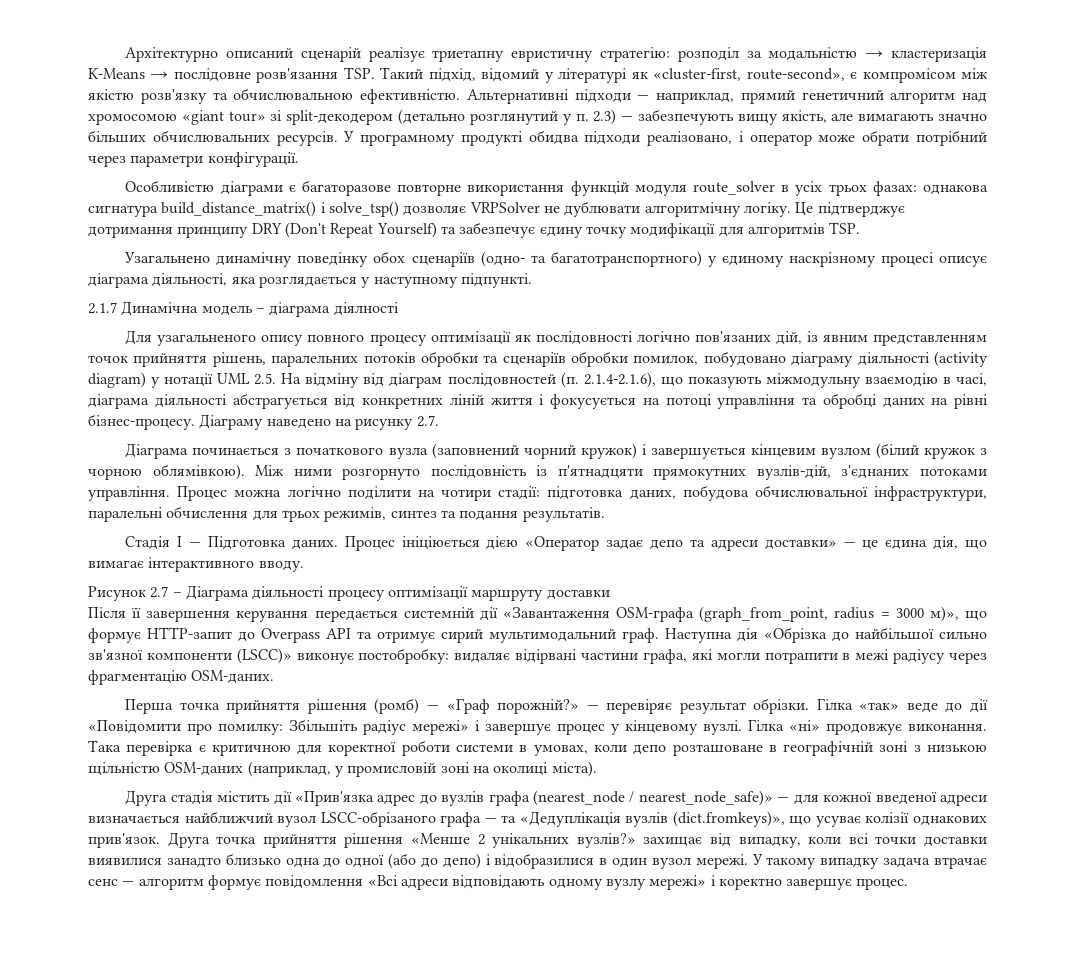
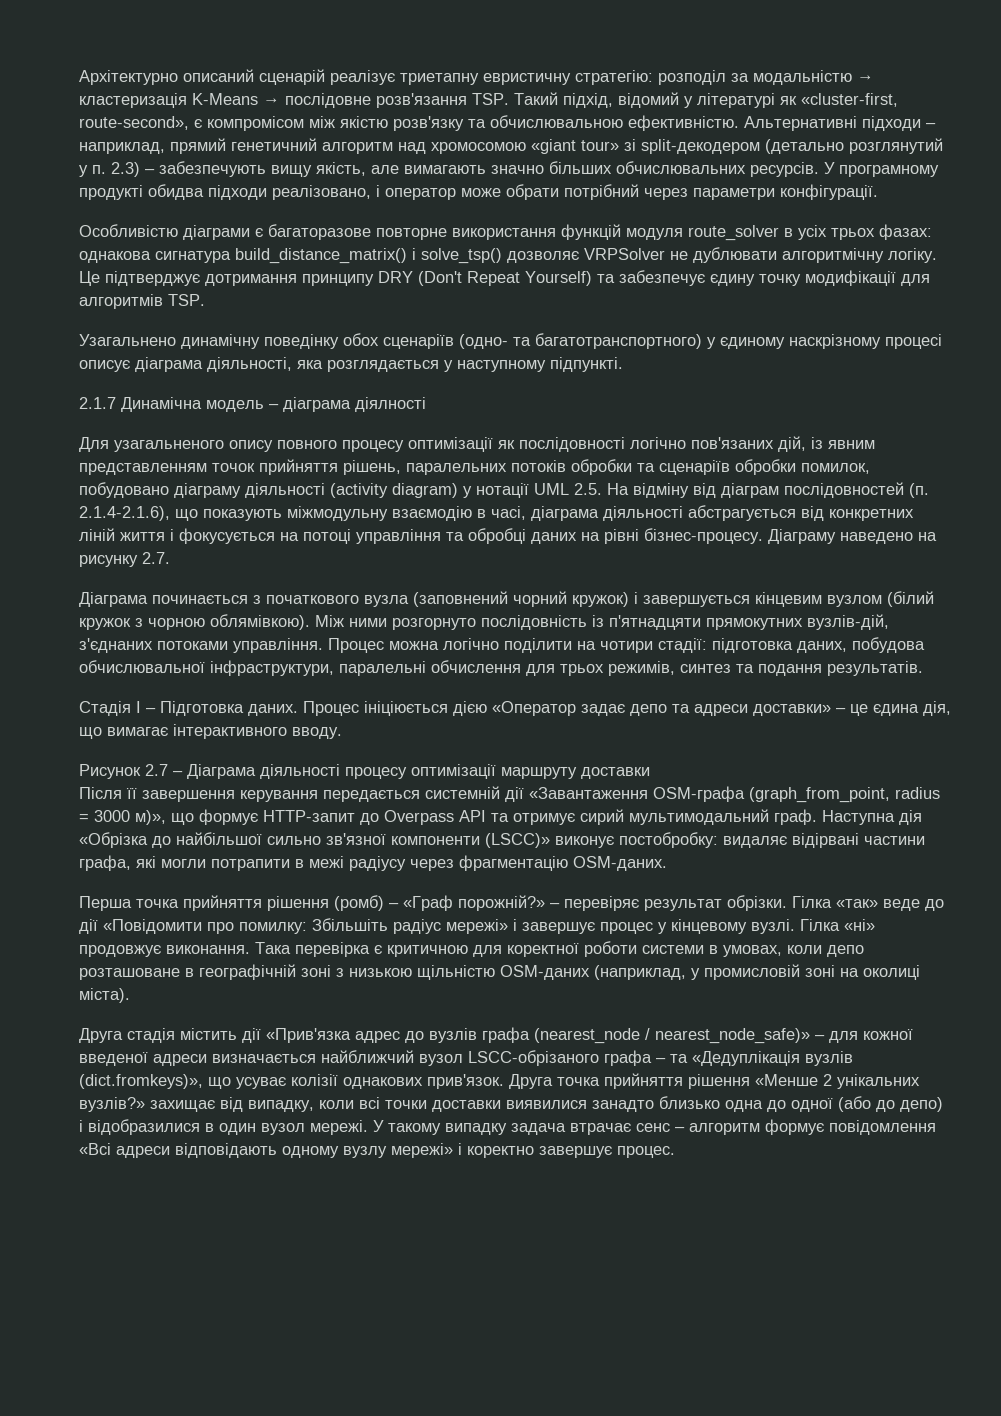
- Альтернативні підходи — наприклад, прямий генетичний алгоритм над хромосомою «giant tour» зі split-декодером (детально розглянутий у п. 2.3) — забезпечують вищу якість, але вимагають значно більших обчислювальних ресурсів.
+ Альтернативні підходи – наприклад, прямий генетичний алгоритм над хромосомою «giant tour» зі split-декодером (детально розглянутий у п. 2.3) – забезпечують вищу якість, але вимагають значно більших обчислювальних ресурсів.
- Стадія I — Підготовка даних.
+ Стадія I – Підготовка даних.
- Процес ініціюється дією «Оператор задає депо та адреси доставки» — це єдина дія, що вимагає інтерактивного вводу.
+ Процес ініціюється дією «Оператор задає депо та адреси доставки» – це єдина дія, що вимагає інтерактивного вводу.
- Перша точка прийняття рішення (ромб) — «Граф порожній?»
+ Перша точка прийняття рішення (ромб) – «Граф порожній?»
- — перевіряє результат обрізки.
+ – перевіряє результат обрізки.
- Друга стадія містить дії «Прив'язка адрес до вузлів графа (nearest_node / nearest_node_safe)» — для кожної введеної адреси визначається найближчий вузол LSCC-обрізаного графа — та «Дедуплікація вузлів (dict.fromkeys)», що усуває колізії однакових прив'язок.
+ Друга стадія містить дії «Прив'язка адрес до вузлів графа (nearest_node / nearest_node_safe)» – для кожної введеної адреси визначається найближчий вузол LSCC-обрізаного графа – та «Дедуплікація вузлів (dict.fromkeys)», що усуває колізії однакових прив'язок.
- У такому випадку задача втрачає сенс — алгоритм формує повідомлення «Всі адреси відповідають одному вузлу мережі» і коректно завершує процес.
+ У такому випадку задача втрачає сенс – алгоритм формує повідомлення «Всі адреси відповідають одному вузлу мережі» і коректно завершує процес.

